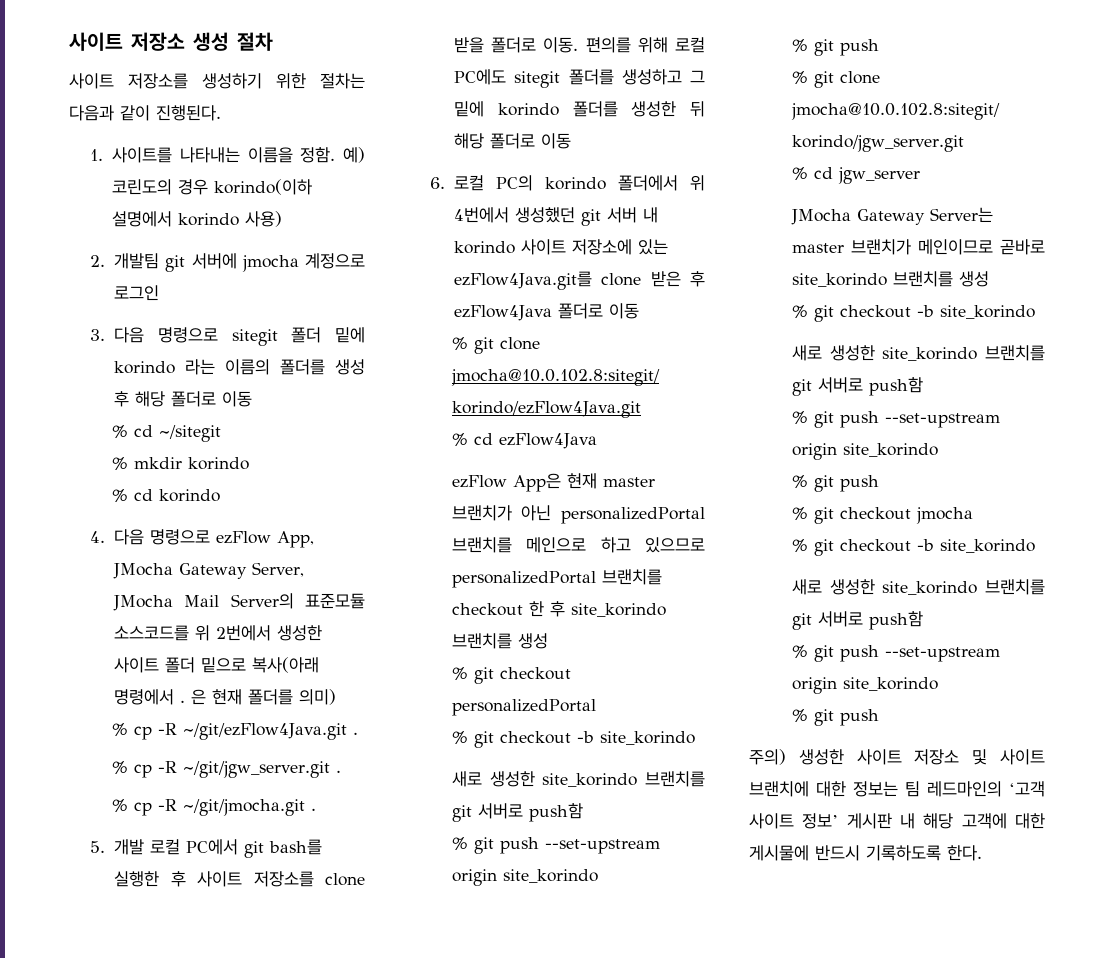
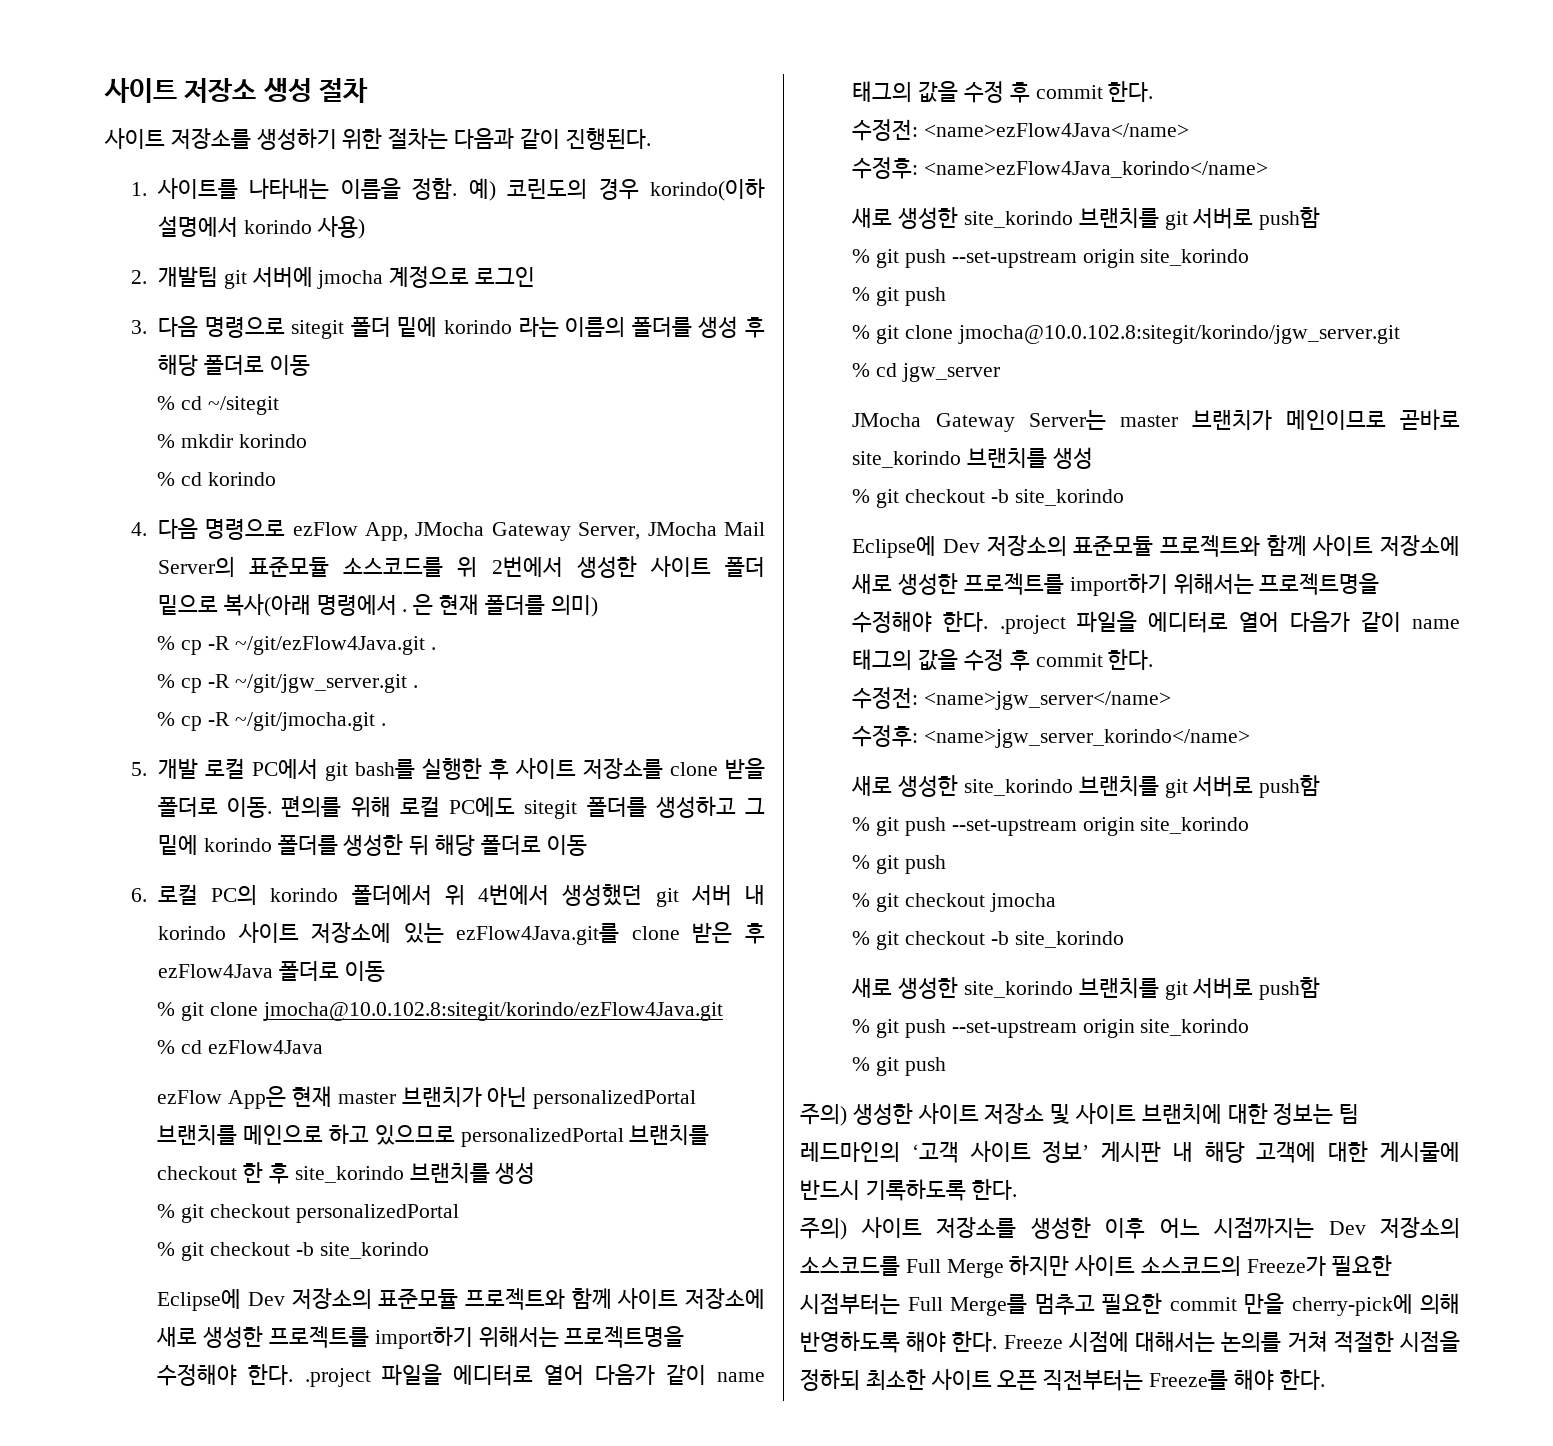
  % git checkout personalizedPortal
  % git checkout -b site_korindo
+ Eclipse에 Dev 저장소의 표준모듈 프로젝트와 함께 사이트 저장소에 새로 생성한 프로젝트를 import하기 위해서는 프로젝트명을 수정해야 한다. .project 파일을 에디터로 열어 다음가 같이 name 태그의 값을 수정 후 commit 한다.
+ 수정전: <name>ezFlow4Java</name>
+ 수정후: <name>ezFlow4Java_korindo</name>
  JMocha Gateway Server는 master 브랜치가 메인이므로 곧바로 site_korindo 브랜치를 생성
  % git checkout -b site_korindo
+ Eclipse에 Dev 저장소의 표준모듈 프로젝트와 함께 사이트 저장소에 새로 생성한 프로젝트를 import하기 위해서는 프로젝트명을 수정해야 한다. .project 파일을 에디터로 열어 다음가 같이 name 태그의 값을 수정 후 commit 한다.
+ 수정전: <name>jgw_server</name>
+ 수정후: <name>jgw_server_korindo</name>
+ 주의) 사이트 저장소를 생성한 이후 어느 시점까지는 Dev 저장소의 소스코드를 Full Merge 하지만 사이트 소스코드의 Freeze가 필요한 시점부터는 Full Merge를 멈추고 필요한 commit 만을 cherry-pick에 의해 반영하도록 해야 한다. Freeze 시점에 대해서는 논의를 거쳐 적절한 시점을 정하되 최소한 사이트 오픈 직전부터는 Freeze를 해야 한다.

